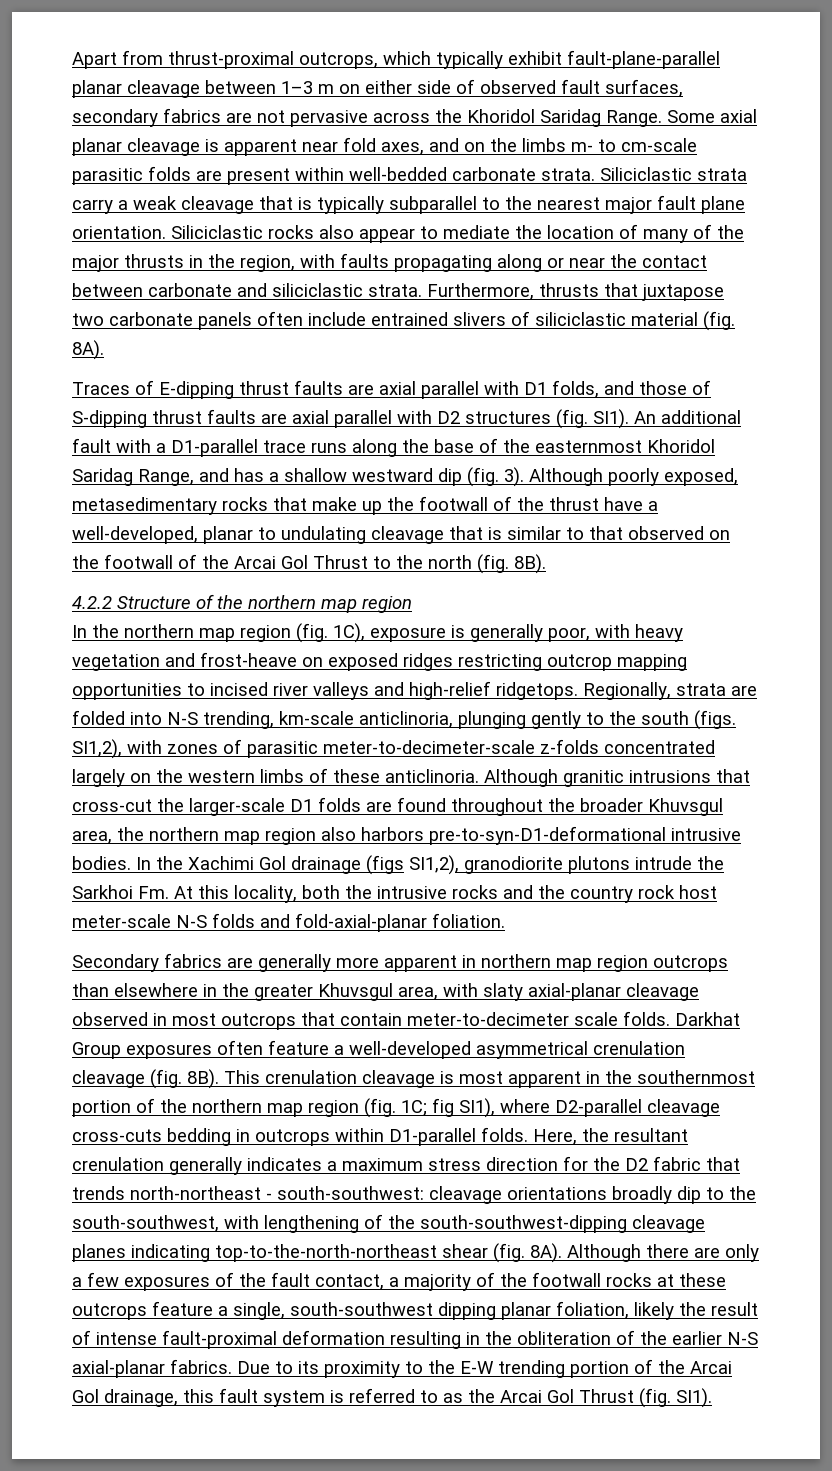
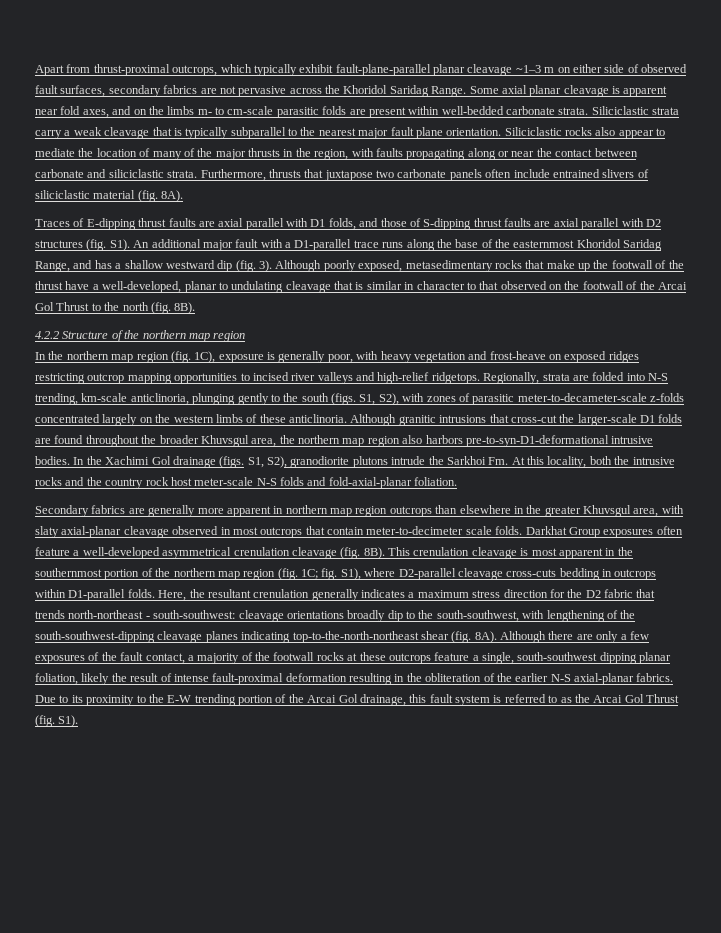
- Apart from thrust-proximal outcrops, which typically exhibit fault-plane-parallel planar cleavage between 1–3 m on either side of observed fault surfaces, secondary fabrics are not pervasive across the Khoridol Saridag Range.
+ Apart from thrust-proximal outcrops, which typically exhibit fault-plane-parallel planar cleavage ~1–3 m on either side of observed fault surfaces, secondary fabrics are not pervasive across the Khoridol Saridag Range.
- Traces of E-dipping thrust faults are axial parallel with D1 folds, and those of S-dipping thrust faults are axial parallel with D2 structures (fig. SI1). An additional fault with a D1-parallel trace runs along the base of the easternmost Khoridol Saridag Range, and has a shallow westward dip (fig. 3).
+ Traces of E-dipping thrust faults are axial parallel with D1 folds, and those of S-dipping thrust faults are axial parallel with D2 structures (fig. S1). An additional major fault with a D1-parallel trace runs along the base of the easternmost Khoridol Saridag Range, and has a shallow westward dip (fig. 3).
- Although poorly exposed, metasedimentary rocks that make up the footwall of the thrust have a well-developed, planar to undulating cleavage that is similar to that observed on the footwall of the Arcai Gol Thrust to the north (fig. 8B).
+ Although poorly exposed, metasedimentary rocks that make up the footwall of the thrust have a well-developed, planar to undulating cleavage that is similar in character to that observed on the footwall of the Arcai Gol Thrust to the north (fig. 8B).
- Regionally, strata are folded into N-S trending, km-scale anticlinoria, plunging gently to the south (figs. SI1,2), with zones of parasitic meter-to-decimeter-scale z-folds concentrated largely on the western limbs of these anticlinoria.
+ Regionally, strata are folded into N-S trending, km-scale anticlinoria, plunging gently to the south (figs. S1, S2), with zones of parasitic meter-to-decameter-scale z-folds concentrated largely on the western limbs of these anticlinoria.
- In the Xachimi Gol drainage (figs SI1,2), granodiorite plutons intrude the Sarkhoi Fm. At this locality, both the intrusive rocks and the country rock host meter-scale N-S folds and fold-axial-planar foliation.
+ In the Xachimi Gol drainage (figs. S1, S2), granodiorite plutons intrude the Sarkhoi Fm. At this locality, both the intrusive rocks and the country rock host meter-scale N-S folds and fold-axial-planar foliation.
- This crenulation cleavage is most apparent in the southernmost portion of the northern map region (fig. 1C; fig SI1), where D2-parallel cleavage cross-cuts bedding in outcrops within D1-parallel folds.
+ This crenulation cleavage is most apparent in the southernmost portion of the northern map region (fig. 1C; fig. S1), where D2-parallel cleavage cross-cuts bedding in outcrops within D1-parallel folds.
- Due to its proximity to the E-W trending portion of the Arcai Gol drainage, this fault system is referred to as the Arcai Gol Thrust (fig. SI1).
+ Due to its proximity to the E-W trending portion of the Arcai Gol drainage, this fault system is referred to as the Arcai Gol Thrust (fig. S1).

